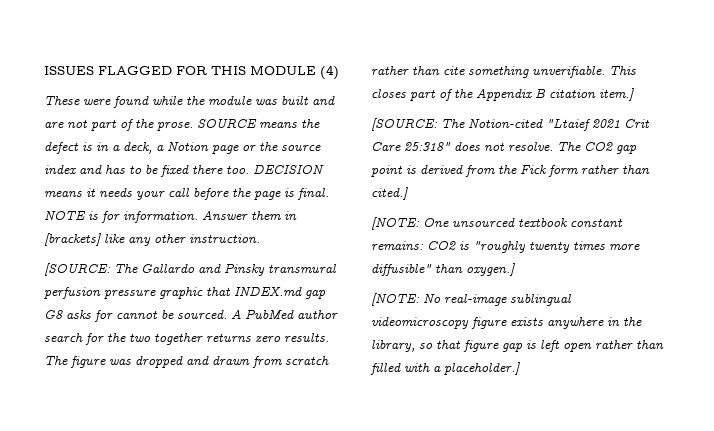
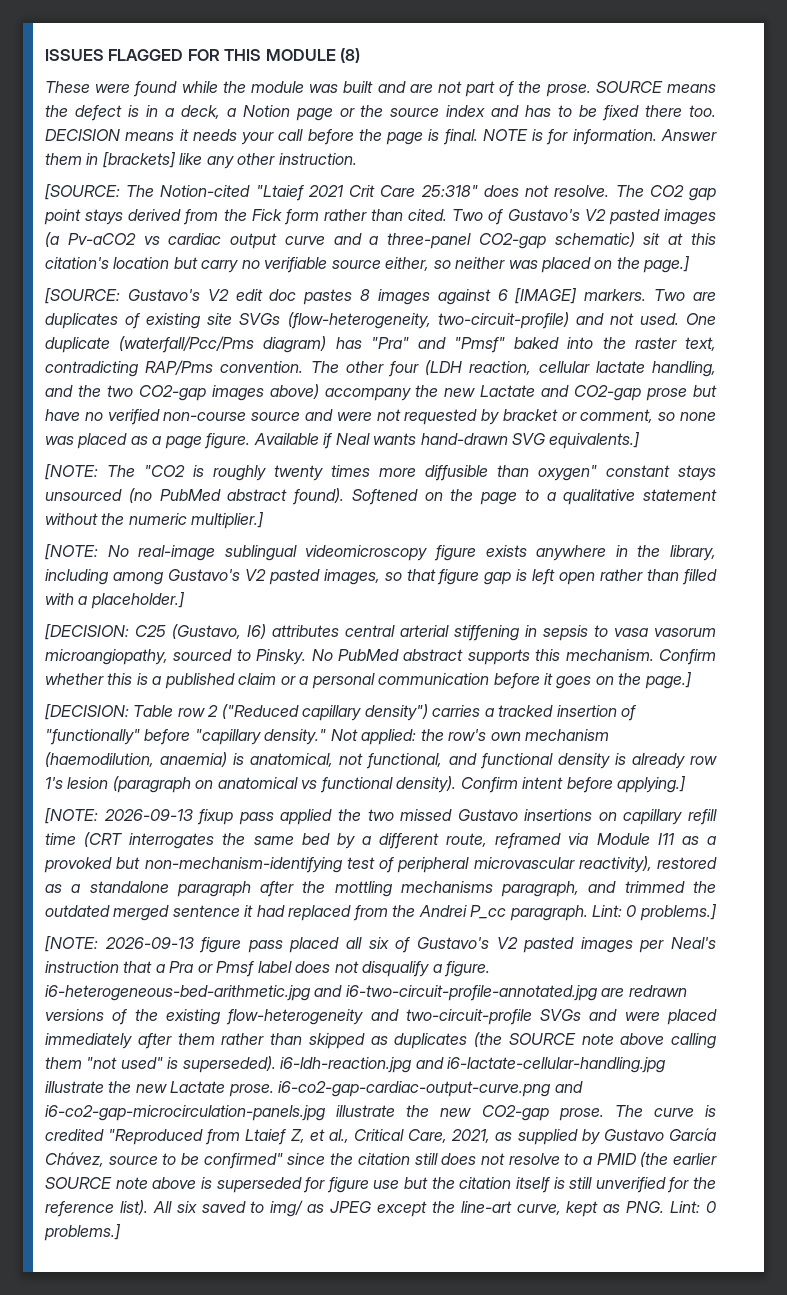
- ISSUES FLAGGED FOR THIS MODULE (4)
+ ISSUES FLAGGED FOR THIS MODULE (8)
- [SOURCE: The Gallardo and Pinsky transmural perfusion pressure graphic that INDEX.md gap G8 asks for cannot be sourced. A PubMed author search for the two together returns zero results. The figure was dropped and drawn from scratch rather than cite something unverifiable. This closes part of the Appendix B citation item.]
- The CO2 gap point is derived from the Fick form rather than cited.]
- [NOTE: One unsourced textbook constant remains: CO2 is "roughly twenty times more diffusible" than oxygen.]
+ The CO2 gap point stays derived from the Fick form rather than cited. Two of Gustavo's V2 pasted images (a Pv-aCO2 vs cardiac output curve and a three-panel CO2-gap schematic) sit at this citation's location but carry no verifiable source either, so neither was placed on the page.]
+ [SOURCE: Gustavo's V2 edit doc pastes 8 images against 6 [IMAGE] markers. Two are duplicates of existing site SVGs (flow-heterogeneity, two-circuit-profile) and not used. One duplicate (waterfall/Pcc/Pms diagram) has "Pra" and "Pmsf" baked into the raster text, contradicting RAP/Pms convention. The other four (LDH reaction, cellular lactate handling, and the two CO2-gap images above) accompany the new Lactate and CO2-gap prose but have no verified non-course source and were not requested by bracket or comment, so none was placed as a page figure. Available if Neal wants hand-drawn SVG equivalents.]
+ [NOTE: The "CO2 is roughly twenty times more diffusible than oxygen" constant stays unsourced (no PubMed abstract found). Softened on the page to a qualitative statement without the numeric multiplier.]
- [NOTE: No real-image sublingual videomicroscopy figure exists anywhere in the library, so that figure gap is left open rather than filled with a placeholder.]
+ [NOTE: No real-image sublingual videomicroscopy figure exists anywhere in the library, including among Gustavo's V2 pasted images, so that figure gap is left open rather than filled with a placeholder.]
+ [DECISION: C25 (Gustavo, I6) attributes central arterial stiffening in sepsis to vasa vasorum microangiopathy, sourced to Pinsky. No PubMed abstract supports this mechanism. Confirm whether this is a published claim or a personal communication before it goes on the page.]
+ [DECISION: Table row 2 ("Reduced capillary density") carries a tracked insertion of "functionally" before "capillary density." Not applied: the row's own mechanism (haemodilution, anaemia) is anatomical, not functional, and functional density is already row 1's lesion (paragraph on anatomical vs functional density). Confirm intent before applying.]
+ [NOTE: 2026-09-13 fixup pass applied the two missed Gustavo insertions on capillary refill time (CRT interrogates the same bed by a different route, reframed via Module I11 as a provoked but non-mechanism-identifying test of peripheral microvascular reactivity), restored as a standalone paragraph after the mottling mechanisms paragraph, and trimmed the outdated merged sentence it had replaced from the Andrei P_cc paragraph. Lint: 0 problems.]
+ [NOTE: 2026-09-13 figure pass placed all six of Gustavo's V2 pasted images per Neal's instruction that a Pra or Pmsf label does not disqualify a figure. i6-heterogeneous-bed-arithmetic.jpg and i6-two-circuit-profile-annotated.jpg are redrawn versions of the existing flow-heterogeneity and two-circuit-profile SVGs and were placed immediately after them rather than skipped as duplicates (the SOURCE note above calling them "not used" is superseded). i6-ldh-reaction.jpg and i6-lactate-cellular-handling.jpg illustrate the new Lactate prose. i6-co2-gap-cardiac-output-curve.png and i6-co2-gap-microcirculation-panels.jpg illustrate the new CO2-gap prose. The curve is credited "Reproduced from Ltaief Z, et al., Critical Care, 2021, as supplied by Gustavo García Chávez, source to be confirmed" since the citation still does not resolve to a PMID (the earlier SOURCE note above is superseded for figure use but the citation itself is still unverified for the reference list). All six saved to img/ as JPEG except the line-art curve, kept as PNG. Lint: 0 problems.]

